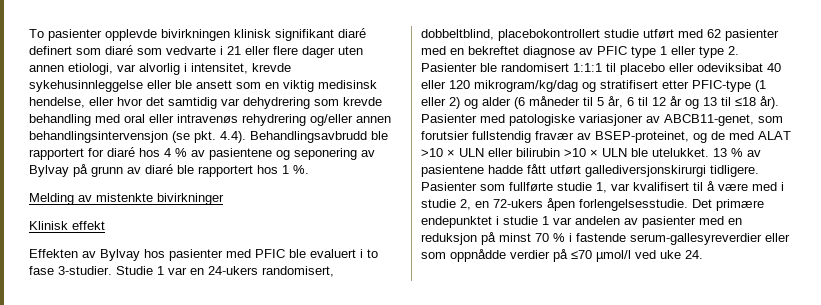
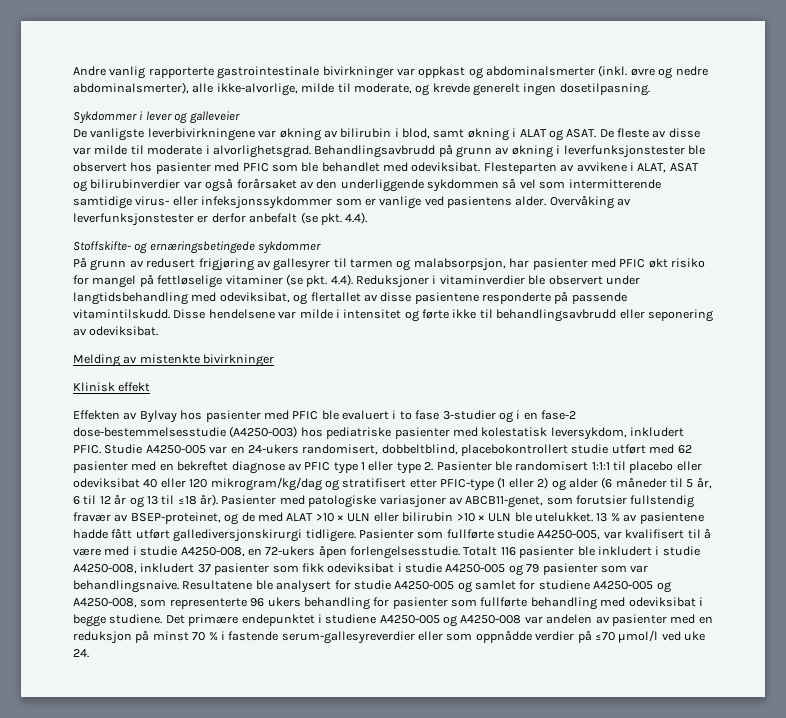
- To pasienter opplevde bivirkningen klinisk signifikant diaré definert som diaré som vedvarte i 21 eller flere dager uten annen etiologi, var alvorlig i intensitet, krevde sykehusinnleggelse eller ble ansett som en viktig medisinsk hendelse, eller hvor det samtidig var dehydrering som krevde behandling med oral eller intravenøs rehydrering og/eller annen behandlingsintervensjon (se pkt. 4.4). Behandlingsavbrudd ble rapportert for diaré hos 4 % av pasientene og seponering av Bylvay på grunn av diaré ble rapportert hos 1 %.
+ Andre vanlig rapporterte gastrointestinale bivirkninger var oppkast og abdominalsmerter (inkl. øvre og nedre abdominalsmerter), alle ikke-alvorlige, milde til moderate, og krevde generelt ingen dosetilpasning.
+ Sykdommer i lever og galleveier
+ De vanligste leverbivirkningene var økning av bilirubin i blod, samt økning i ALAT og ASAT. De fleste av disse var milde til moderate i alvorlighetsgrad. Behandlingsavbrudd på grunn av økning i leverfunksjonstester ble observert hos pasienter med PFIC som ble behandlet med odeviksibat. Flesteparten av avvikene i ALAT, ASAT og bilirubinverdier var også forårsaket av den underliggende sykdommen så vel som intermitterende samtidige virus- eller infeksjonssykdommer som er vanlige ved pasientens alder. Overvåking av leverfunksjonstester er derfor anbefalt (se pkt. 4.4).
+ Stoffskifte- og ernæringsbetingede sykdommer
+ På grunn av redusert frigjøring av gallesyrer til tarmen og malabsorpsjon, har pasienter med PFIC økt risiko for mangel på fettløselige vitaminer (se pkt. 4.4). Reduksjoner i vitaminverdier ble observert under langtidsbehandling med odeviksibat, og flertallet av disse pasientene responderte på passende vitamintilskudd. Disse hendelsene var milde i intensitet og førte ikke til behandlingsavbrudd eller seponering av odeviksibat.
- Effekten av Bylvay hos pasienter med PFIC ble evaluert i to fase 3-studier. Studie 1 var en 24-ukers randomisert, dobbeltblind, placebokontrollert studie utført med 62 pasienter med en bekreftet diagnose av PFIC type 1 eller type 2. Pasienter ble randomisert 1:1:1 til placebo eller odeviksibat 40 eller 120 mikrogram/kg/dag og stratifisert etter PFIC-type (1 eller 2) og alder (6 måneder til 5 år, 6 til 12 år og 13 til ≤18 år).
+ Effekten av Bylvay hos pasienter med PFIC ble evaluert i to fase 3-studier og i en fase-2 dose-bestemmelsesstudie (A4250-003) hos pediatriske pasienter med kolestatisk leversykdom, inkludert PFIC. Studie A4250-005 var en 24-ukers randomisert, dobbeltblind, placebokontrollert studie utført med 62 pasienter med en bekreftet diagnose av PFIC type 1 eller type 2. Pasienter ble randomisert 1:1:1 til placebo eller odeviksibat 40 eller 120 mikrogram/kg/dag og stratifisert etter PFIC-type (1 eller 2) og alder (6 måneder til 5 år, 6 til 12 år og 13 til ≤18 år).
- Pasienter som fullførte studie 1, var kvalifisert til å være med i studie 2, en 72-ukers åpen forlengelsesstudie.
+ Pasienter som fullførte studie A4250-005, var kvalifisert til å være med i studie A4250-008, en 72-ukers åpen forlengelsesstudie.
- Det primære endepunktet i studie 1 var andelen av pasienter med en reduksjon på minst 70 % i fastende serum-gallesyreverdier eller som oppnådde verdier på ≤70 µmol/l ved uke 24.
+ Totalt 116 pasienter ble inkludert i studie A4250-008, inkludert 37 pasienter som fikk odeviksibat i studie A4250-005 og 79 pasienter som var behandlingsnaive. Resultatene ble analysert for studie A4250-005 og samlet for studiene A4250-005 og A4250-008, som representerte 96 ukers behandling for pasienter som fullførte behandling med odeviksibat i begge studiene. Det primære endepunktet i studiene A4250-005 og A4250-008 var andelen av pasienter med en reduksjon på minst 70 % i fastende serum-gallesyreverdier eller som oppnådde verdier på ≤70 µmol/l ved uke 24.

